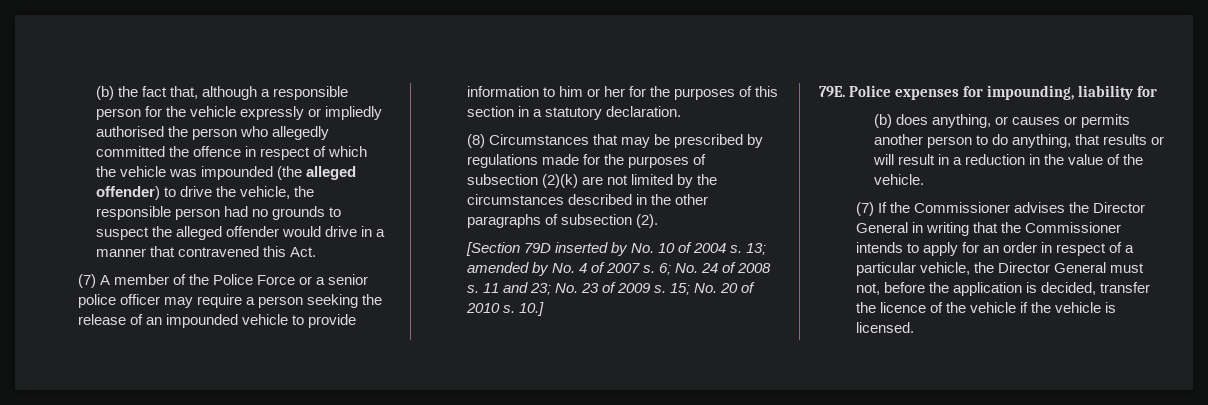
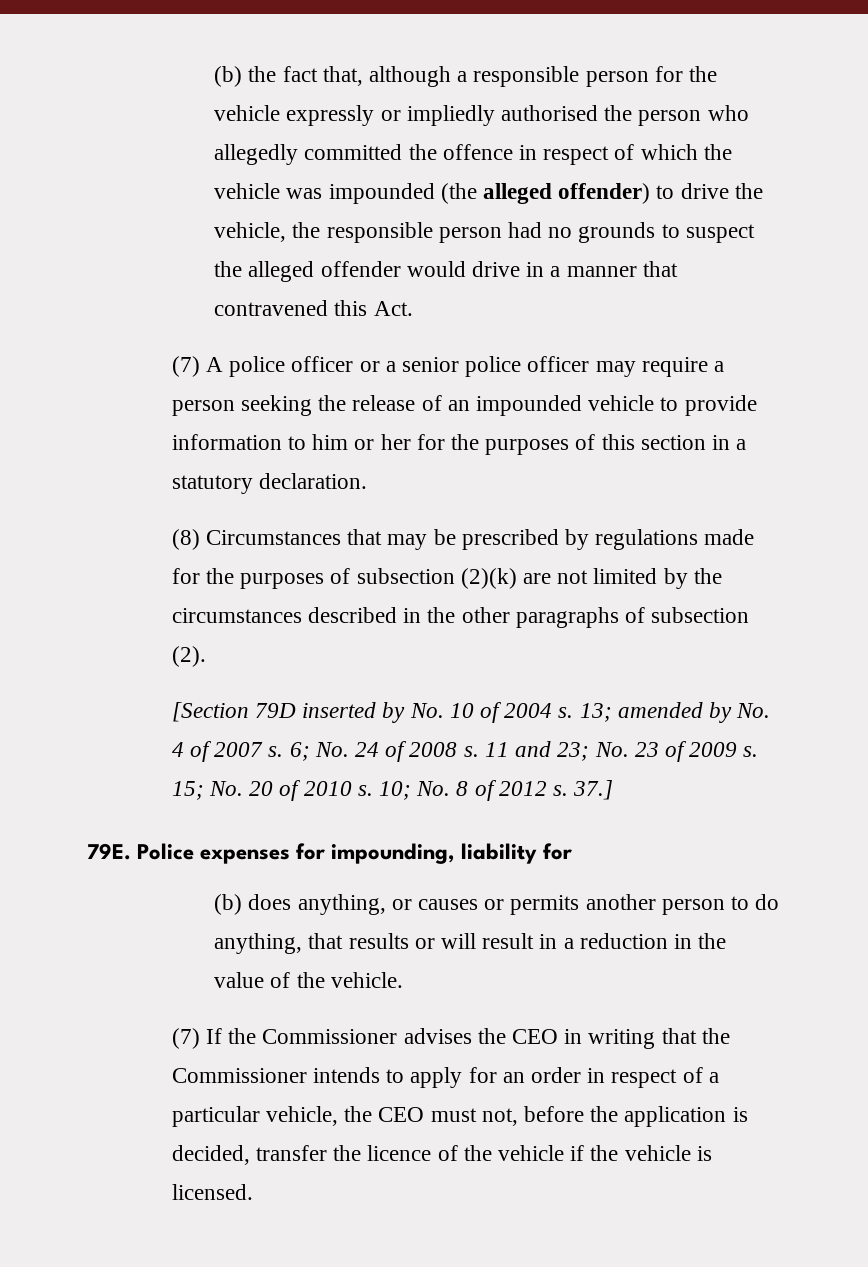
- (7) A member of the Police Force or a senior police officer may require a person seeking the release of an impounded vehicle to provide information to him or her for the purposes of this section in a statutory declaration.
+ (7) A police officer or a senior police officer may require a person seeking the release of an impounded vehicle to provide information to him or her for the purposes of this section in a statutory declaration.
- 10.]
+ 10; No. 8 of 2012 s. 37.]
- (7) If the Commissioner advises the Director General in writing that the Commissioner intends to apply for an order in respect of a particular vehicle, the Director General must not, before the application is decided, transfer the licence of the vehicle if the vehicle is licensed.
+ (7) If the Commissioner advises the CEO in writing that the Commissioner intends to apply for an order in respect of a particular vehicle, the CEO must not, before the application is decided, transfer the licence of the vehicle if the vehicle is licensed.

